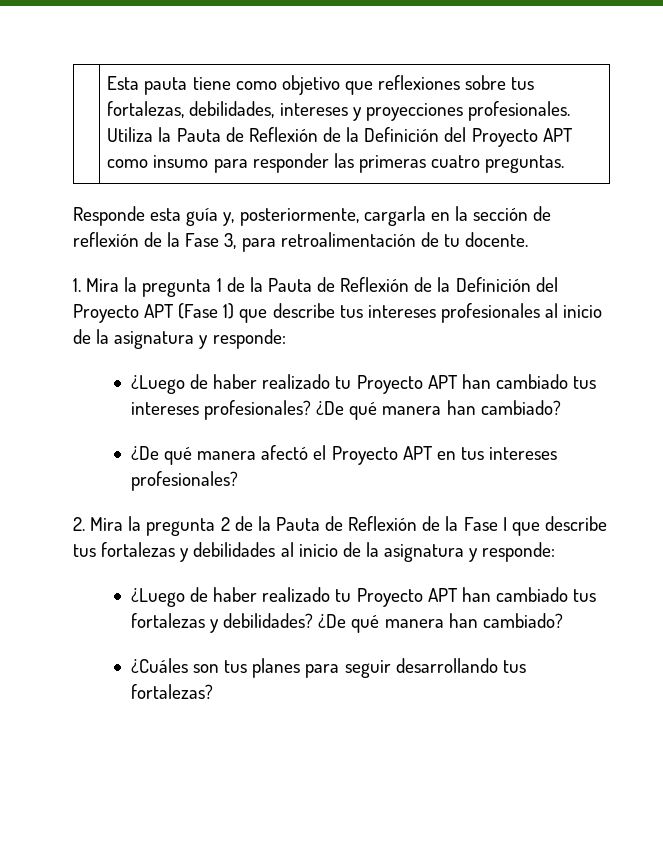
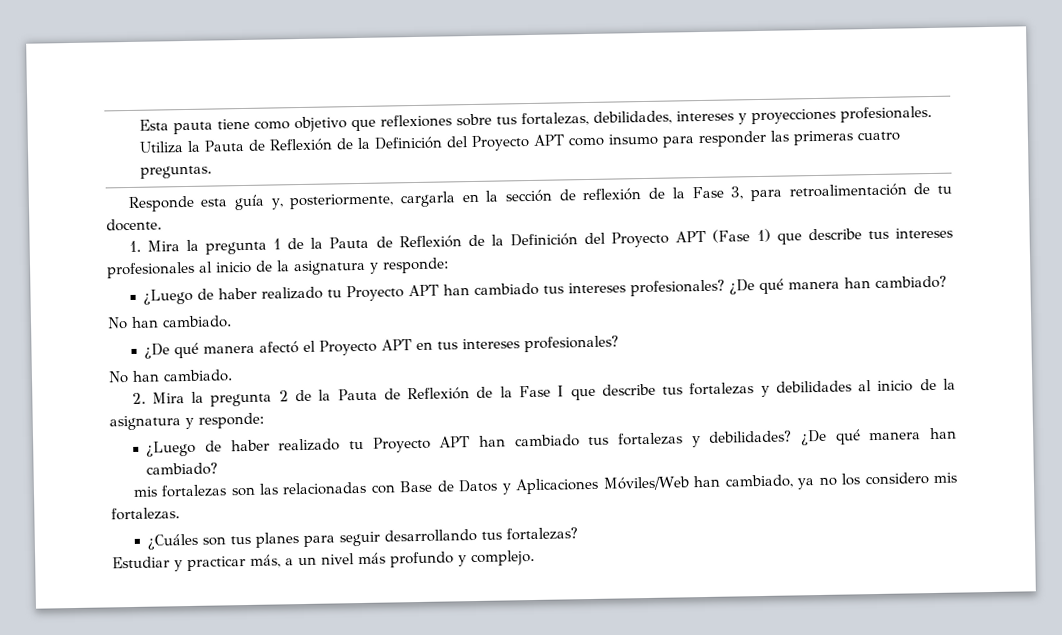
  ¿Luego de haber realizado tu Proyecto APT han cambiado tus intereses profesionales? ¿De qué manera han cambiado?
+ No han cambiado.
  ¿De qué manera afectó el Proyecto APT en tus intereses profesionales?
+ No han cambiado.
+ mis fortalezas son las relacionadas con Base de Datos y Aplicaciones Móviles/Web han cambiado, ya no los considero mis fortalezas.
+ Estudiar y practicar más, a un nivel más profundo y complejo.

